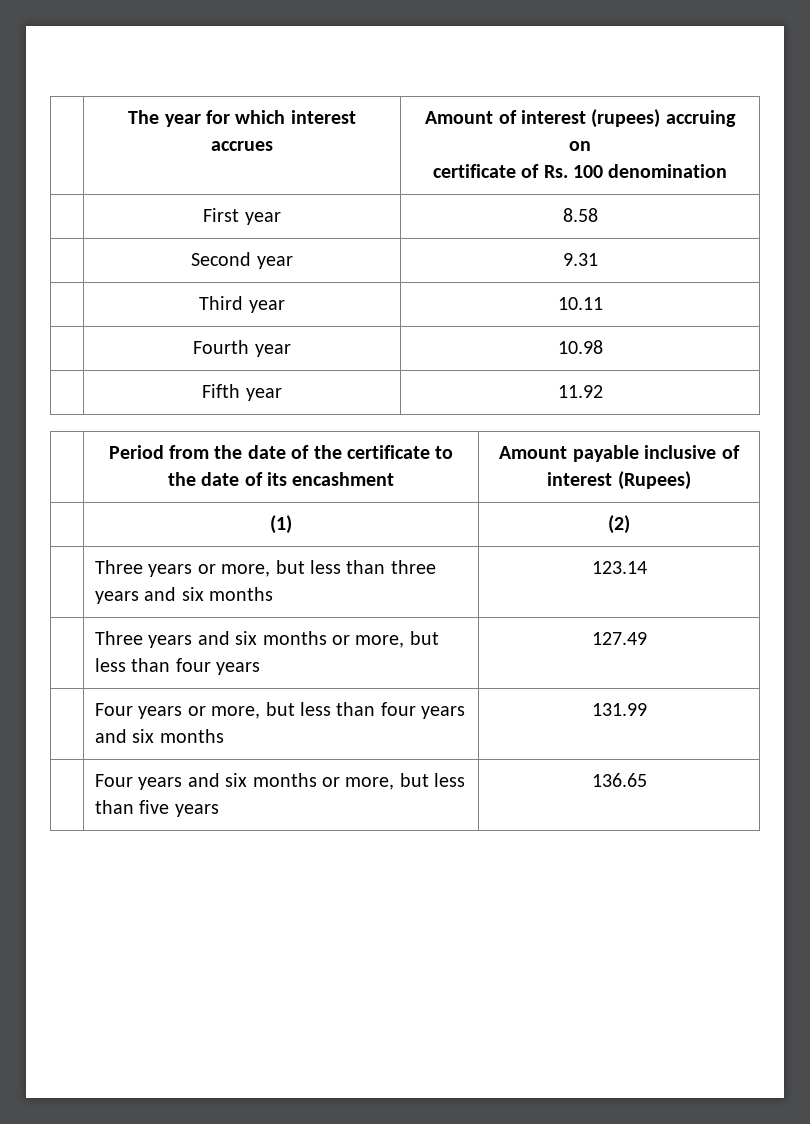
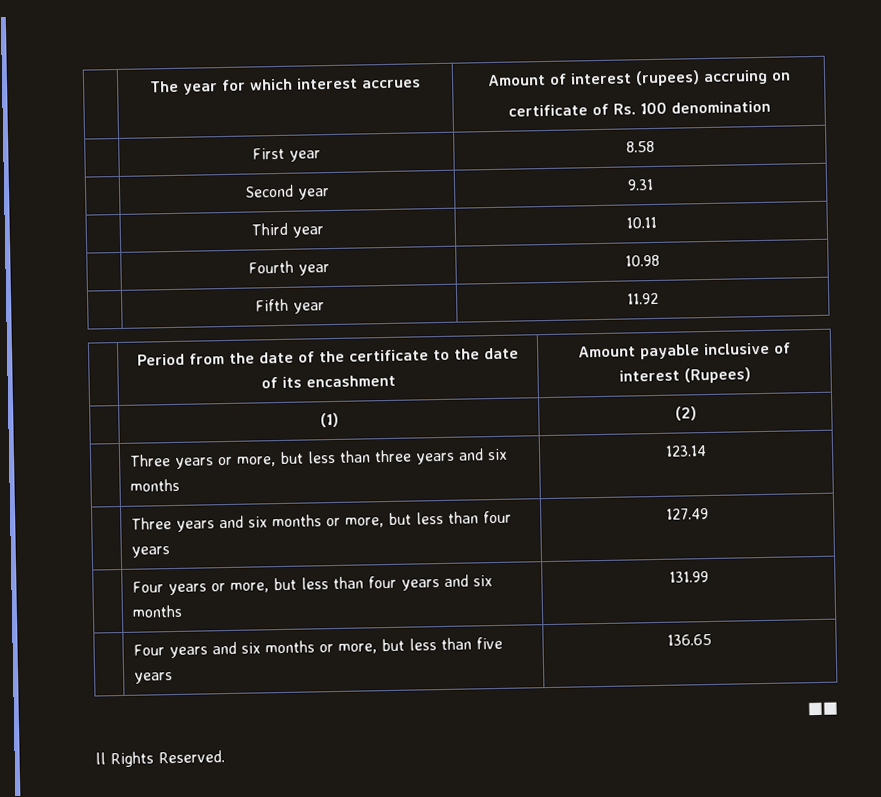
+ ■■
+ ll Rights Reserved.

